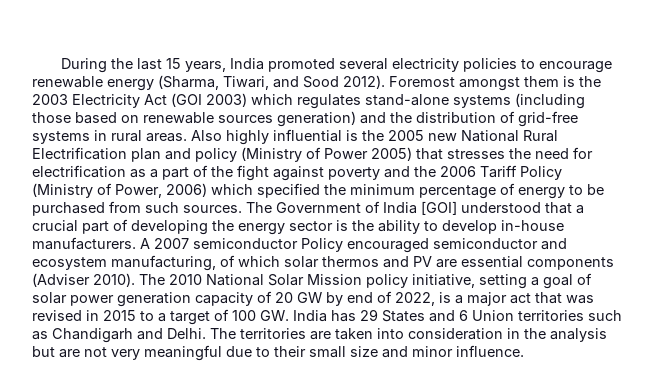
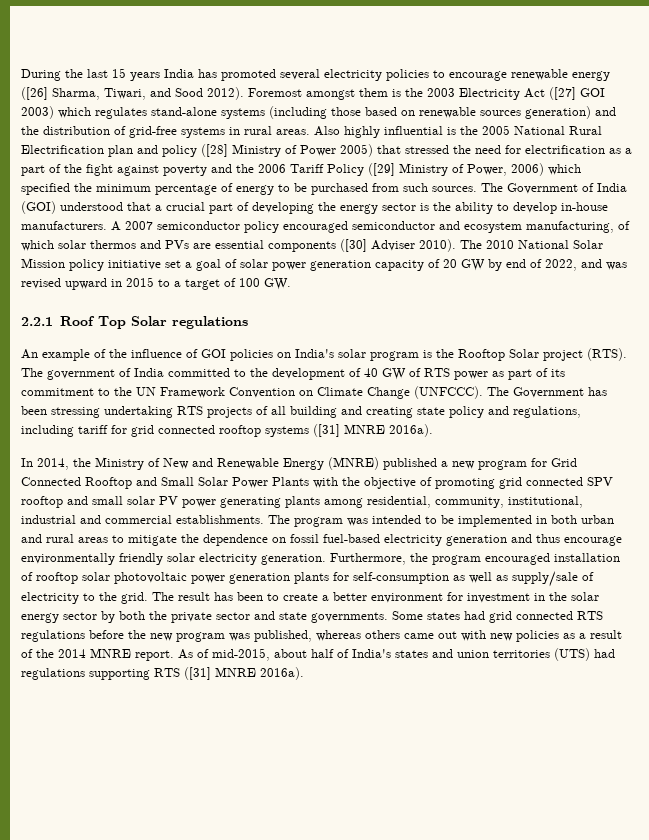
- During the last 15 years, India promoted several electricity policies to encourage renewable energy (Sharma, Tiwari, and Sood 2012).
+ During the last 15 years India has promoted several electricity policies to encourage renewable energy ([26] Sharma, Tiwari, and Sood 2012).
- Foremost amongst them is the 2003 Electricity Act (GOI 2003) which regulates stand-alone systems (including those based on renewable sources generation) and the distribution of grid-free systems in rural areas.
+ Foremost amongst them is the 2003 Electricity Act ([27] GOI 2003) which regulates stand-alone systems (including those based on renewable sources generation) and the distribution of grid-free systems in rural areas.
- Also highly influential is the 2005 new National Rural Electrification plan and policy (Ministry of Power 2005) that stresses the need for electrification as a part of the fight against poverty and the 2006 Tariff Policy (Ministry of Power, 2006) which specified the minimum percentage of energy to be purchased from such sources.
+ Also highly influential is the 2005 National Rural Electrification plan and policy ([28] Ministry of Power 2005) that stressed the need for electrification as a part of the fight against poverty and the 2006 Tariff Policy ([29] Ministry of Power, 2006) which specified the minimum percentage of energy to be purchased from such sources.
- The Government of India [GOI] understood that a crucial part of developing the energy sector is the ability to develop in-house manufacturers.
+ The Government of India (GOI) understood that a crucial part of developing the energy sector is the ability to develop in-house manufacturers.
- A 2007 semiconductor Policy encouraged semiconductor and ecosystem manufacturing, of which solar thermos and PV are essential components (Adviser 2010).
+ A 2007 semiconductor policy encouraged semiconductor and ecosystem manufacturing, of which solar thermos and PVs are essential components ([30] Adviser 2010).
- The 2010 National Solar Mission policy initiative, setting a goal of solar power generation capacity of 20 GW by end of 2022, is a major act that was revised in 2015 to a target of 100 GW. India has 29 States and 6 Union territories such as Chandigarh and Delhi. The territories are taken into consideration in the analysis but are not very meaningful due to their small size and minor influence.
+ The 2010 National Solar Mission policy initiative set a goal of solar power generation capacity of 20 GW by end of 2022, and was revised upward in 2015 to a target of 100 GW.
+ 2.2.1 Roof Top Solar regulations
+ An example of the influence of GOI policies on India's solar program is the Rooftop Solar project (RTS). The government of India committed to the development of 40 GW of RTS power as part of its commitment to the UN Framework Convention on Climate Change (UNFCCC). The Government has been stressing undertaking RTS projects of all building and creating state policy and regulations, including tariff for grid connected rooftop systems ([31] MNRE 2016a).
+ In 2014, the Ministry of New and Renewable Energy (MNRE) published a new program for Grid Connected Rooftop and Small Solar Power Plants with the objective of promoting grid connected SPV rooftop and small solar PV power generating plants among residential, community, institutional, industrial and commercial establishments. The program was intended to be implemented in both urban and rural areas to mitigate the dependence on fossil fuel-based electricity generation and thus encourage environmentally friendly solar electricity generation. Furthermore, the program encouraged installation of rooftop solar photovoltaic power generation plants for self-consumption as well as supply/sale of electricity to the grid. The result has been to create a better environment for investment in the solar energy sector by both the private sector and state governments. Some states had grid connected RTS regulations before the new program was published, whereas others came out with new policies as a result of the 2014 MNRE report. As of mid-2015, about half of India's states and union territories (UTS) had regulations supporting RTS ([31] MNRE 2016a).

